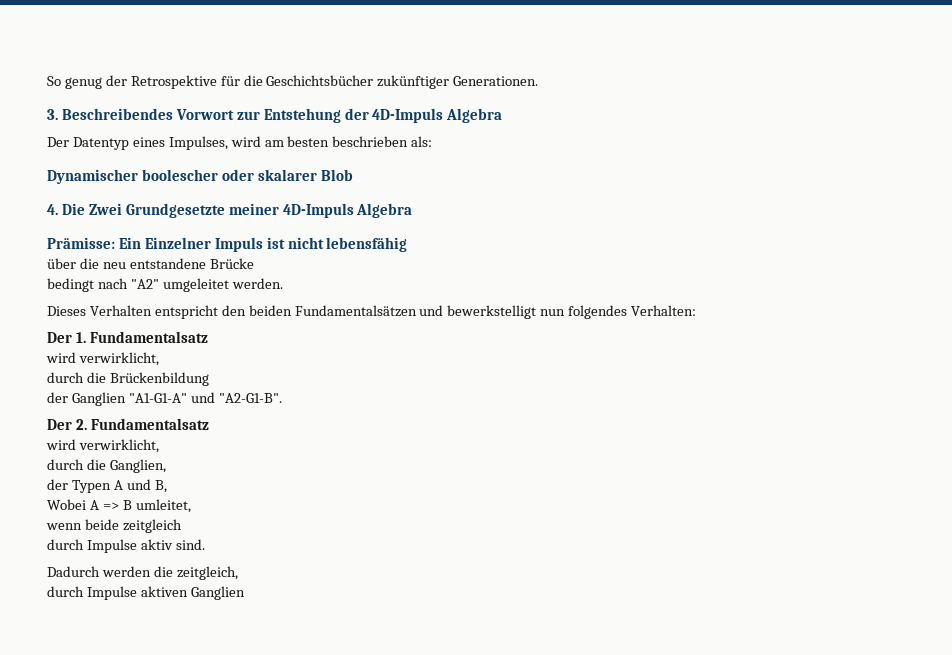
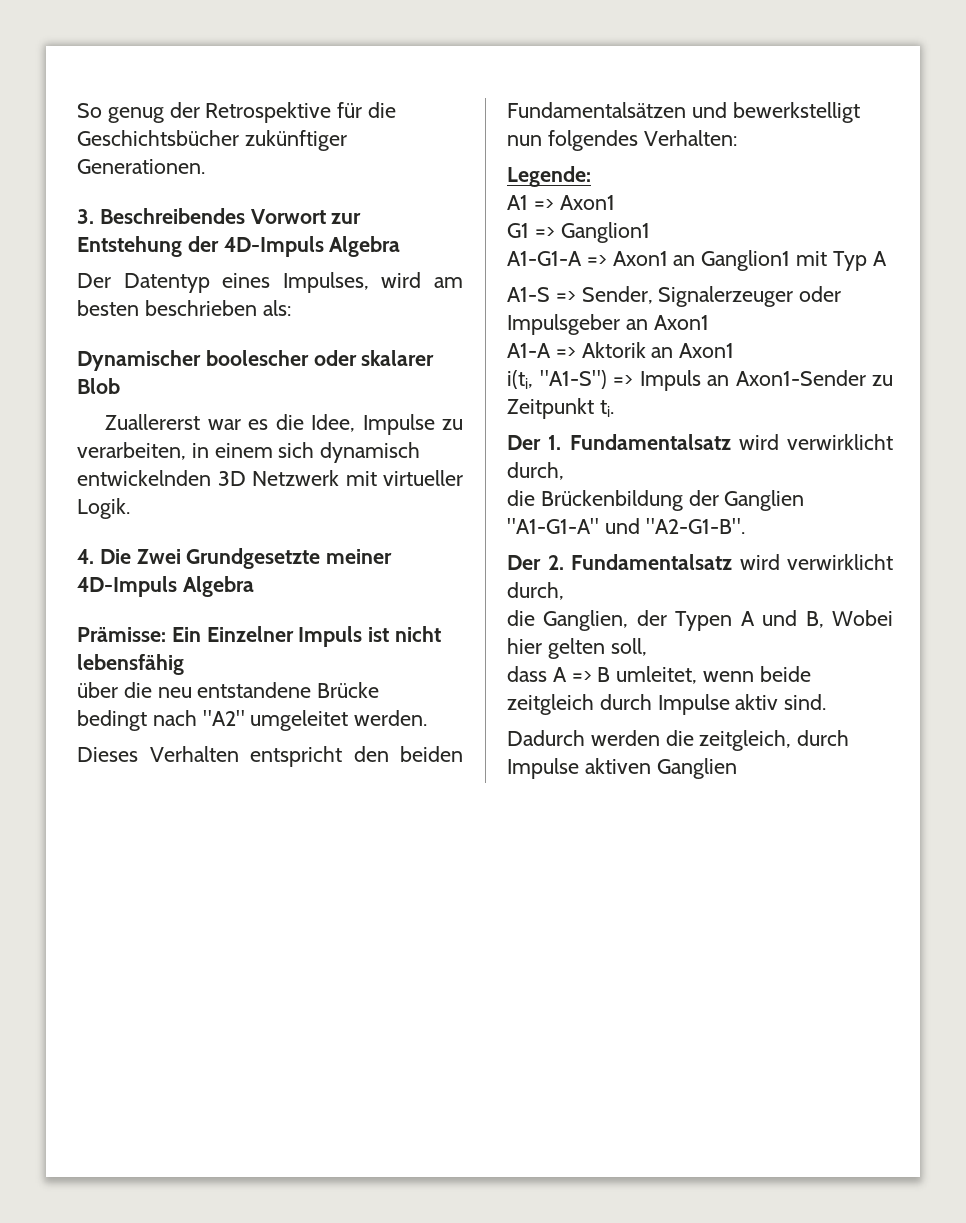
+ Zuallererst war es die Idee, Impulse zu verarbeiten, in einem sich dynamisch entwickelnden 3D Netzwerk mit virtueller Logik.
+ Legende:
+ A1 => Axon1
+ G1 => Ganglion1
+ A1-G1-A => Axon1 an Ganglion1 mit Typ A
+ A1-S => Sender, Signalerzeuger oder Impulsgeber an Axon1
+ A1-A => Aktorik an Axon1
+ i(ti, "A1-S") => Impuls an Axon1-Sender zu Zeitpunkt ti.
- Der 1. Fundamentalsatz
- wird verwirklicht,
- durch die Brückenbildung
- der Ganglien "A1-G1-A" und "A2-G1-B".
+ Der 1. Fundamentalsatz wird verwirklicht durch,
+ die Brückenbildung der Ganglien "A1-G1-A" und "A2-G1-B".
- Der 2. Fundamentalsatz
- wird verwirklicht,
- durch die Ganglien,
- der Typen A und B,
- Wobei A => B umleitet,
- wenn beide zeitgleich
- durch Impulse aktiv sind.
+ Der 2. Fundamentalsatz wird verwirklicht durch,
+ die Ganglien, der Typen A und B, Wobei hier gelten soll,
+ dass A => B umleitet, wenn beide zeitgleich durch Impulse aktiv sind.
- Dadurch werden die zeitgleich,
- durch Impulse aktiven Ganglien
+ Dadurch werden die zeitgleich, durch Impulse aktiven Ganglien

